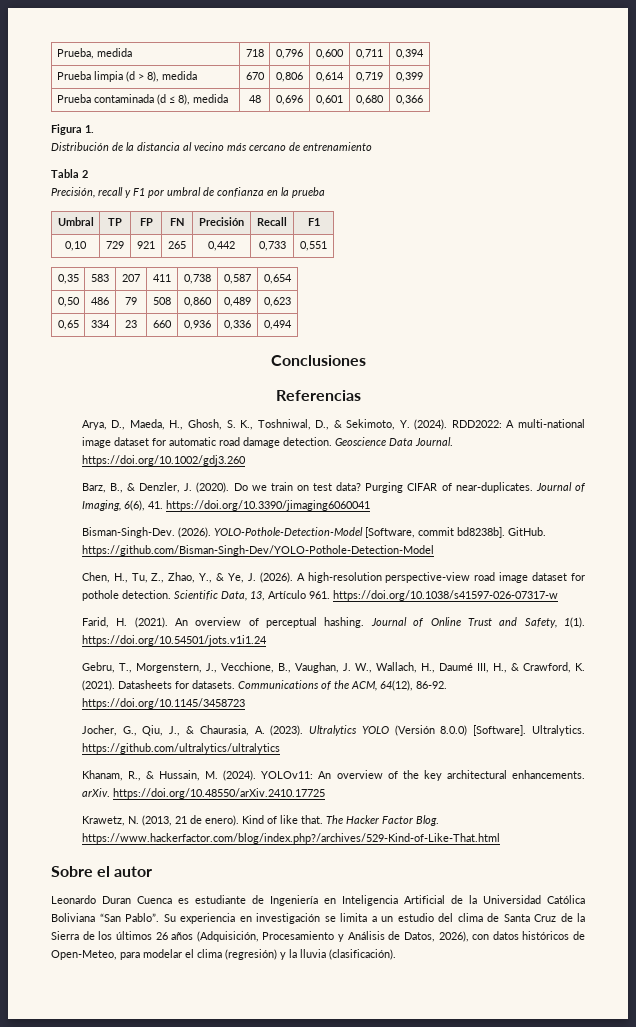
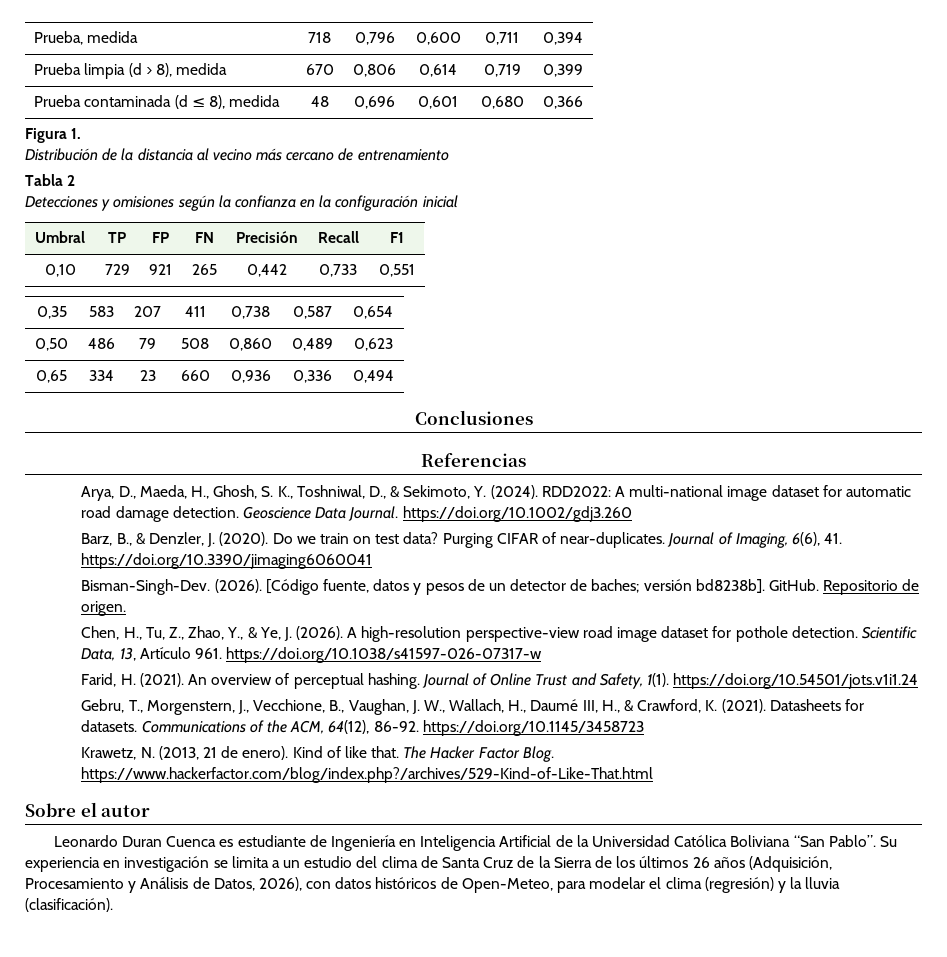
- Precisión, recall y F1 por umbral de confianza en la prueba
+ Detecciones y omisiones según la confianza en la configuración inicial
- YOLO-Pothole-Detection-Model [Software, commit bd8238b]. GitHub. https://github.com/Bisman-Singh-Dev/YOLO-Pothole-Detection-Model
+ [Código fuente, datos y pesos de un detector de baches; versión bd8238b]. GitHub. Repositorio de origen.
- Jocher, G., Qiu, J., & Chaurasia, A. (2023). Ultralytics YOLO (Versión 8.0.0) [Software]. Ultralytics. https://github.com/ultralytics/ultralytics
- Khanam, R., & Hussain, M. (2024). YOLOv11: An overview of the key architectural enhancements. arXiv. https://doi.org/10.48550/arXiv.2410.17725

